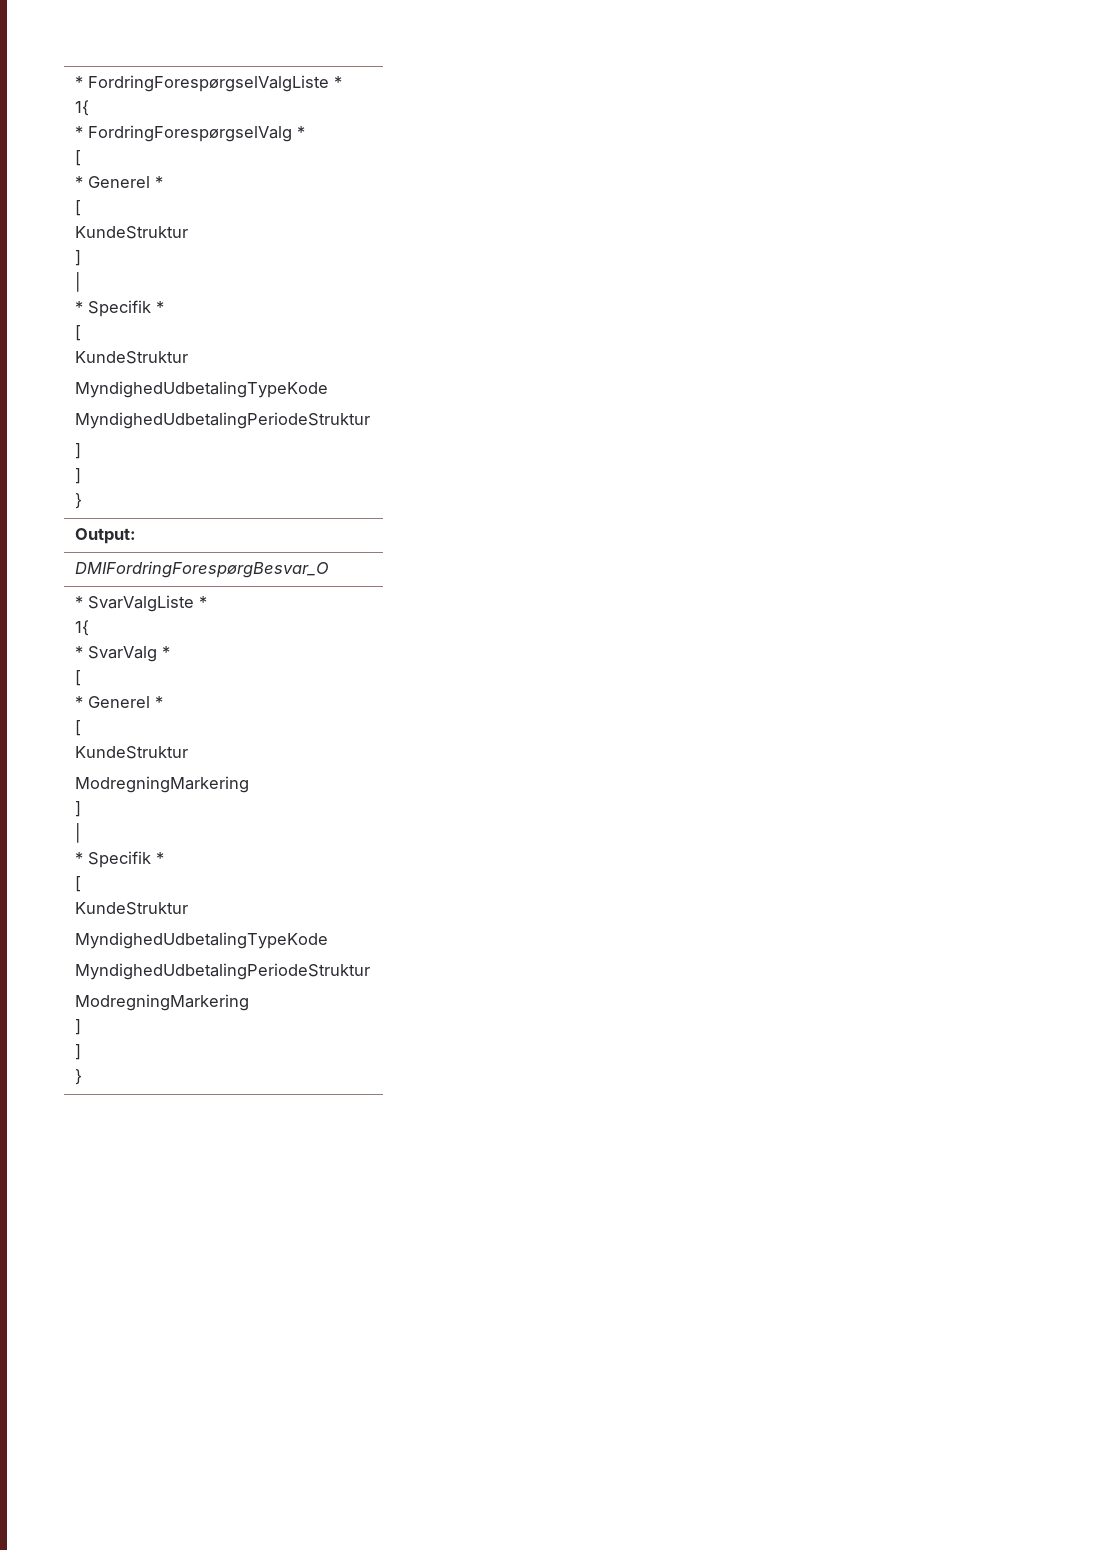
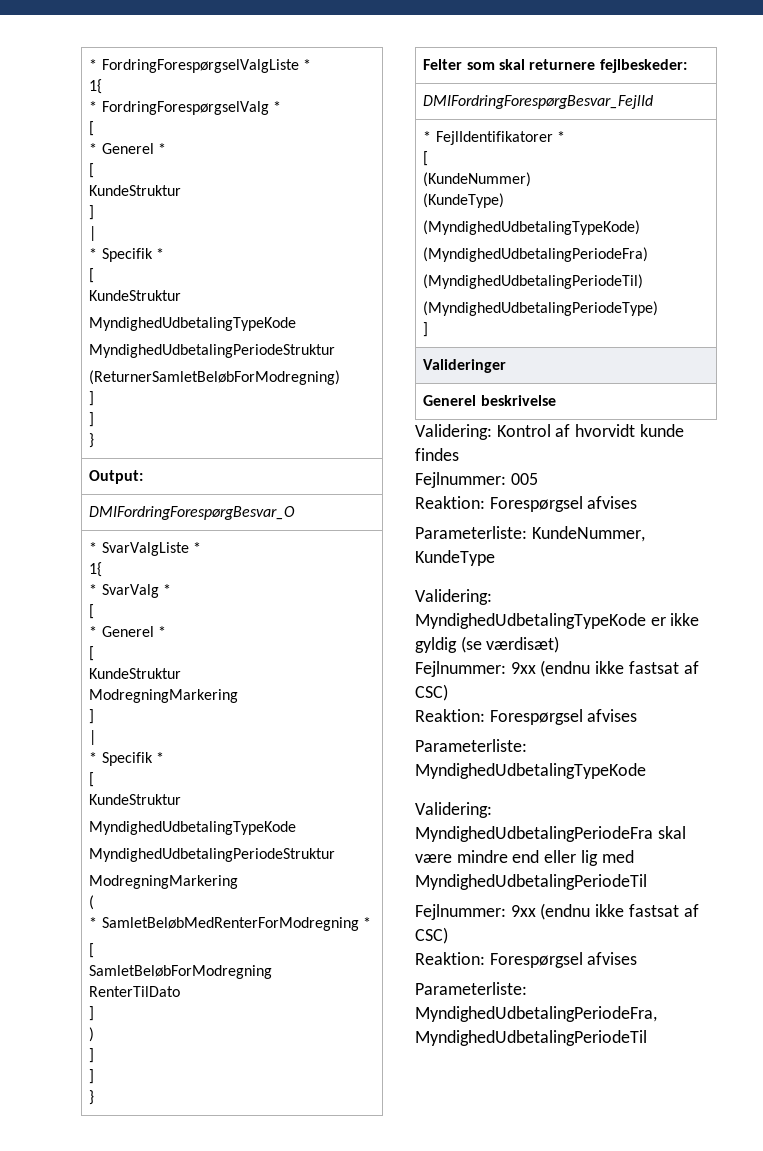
  * FordringForespørgselValgListe *
  1{
  * FordringForespørgselValg *
  [
  * Generel *
  [
  KundeStruktur
  ]
  |
  * Specifik *
  [
  KundeStruktur
  MyndighedUdbetalingTypeKode
  MyndighedUdbetalingPeriodeStruktur
+ (ReturnerSamletBeløbForModregning)
  * SvarValgListe *
  1{
  * SvarValg *
  [
  * Generel *
  [
  KundeStruktur
  ModregningMarkering
  ]
  |
  * Specifik *
  [
  KundeStruktur
  MyndighedUdbetalingTypeKode
  MyndighedUdbetalingPeriodeStruktur
  ModregningMarkering
+ (
+ * SamletBeløbMedRenterForModregning *
+ [
+ SamletBeløbForModregning
+ RenterTilDato
+ ]
+ )
  ]
  ]
  }
+ Felter som skal returnere fejlbeskeder:
+ DMIFordringForespørgBesvar_FejlId
+ * FejlIdentifikatorer *
+ [
+ (KundeNummer)
+ (KundeType)
+ (MyndighedUdbetalingTypeKode)
+ (MyndighedUdbetalingPeriodeFra)
+ (MyndighedUdbetalingPeriodeTil)
+ (MyndighedUdbetalingPeriodeType)
+ ]
+ Valideringer
+ Generel beskrivelse
+ Validering: Kontrol af hvorvidt kunde findes
+ Fejlnummer: 005
+ Reaktion: Forespørgsel afvises
+ Parameterliste: KundeNummer, KundeType
+ Validering: MyndighedUdbetalingTypeKode er ikke gyldig (se værdisæt)
+ Fejlnummer: 9xx (endnu ikke fastsat af CSC)
+ Reaktion: Forespørgsel afvises
+ Parameterliste: MyndighedUdbetalingTypeKode
+ Validering: MyndighedUdbetalingPeriodeFra skal være mindre end eller lig med MyndighedUdbetalingPeriodeTil
+ Fejlnummer: 9xx (endnu ikke fastsat af CSC)
+ Reaktion: Forespørgsel afvises
+ Parameterliste: MyndighedUdbetalingPeriodeFra, MyndighedUdbetalingPeriodeTil

